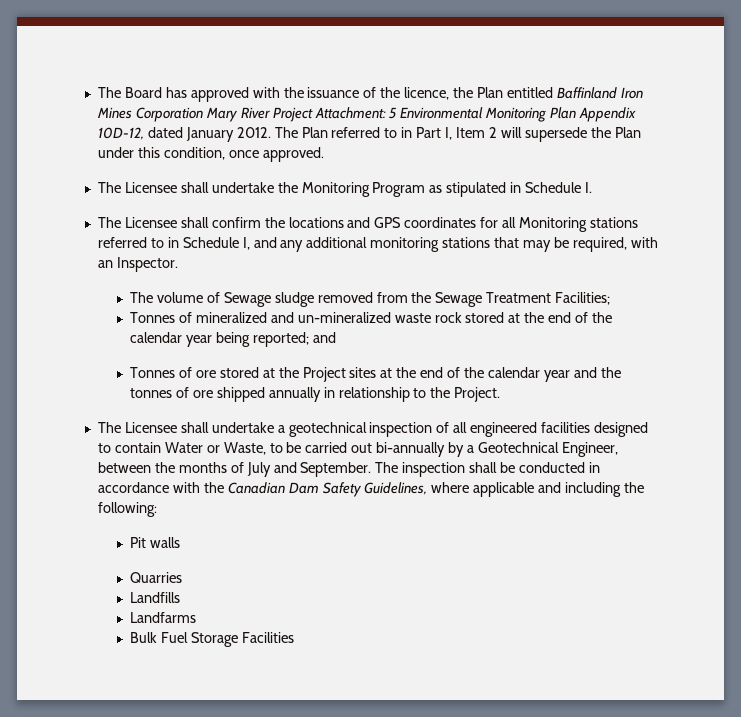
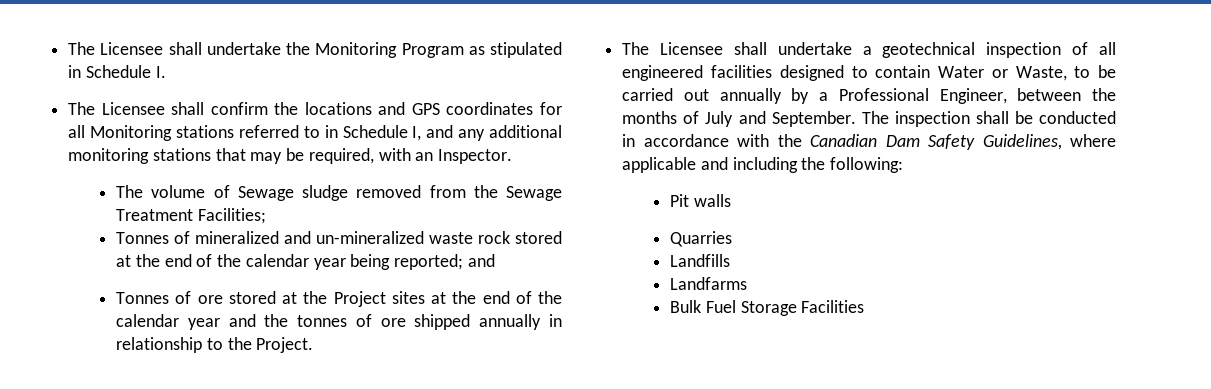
- The Board has approved with the issuance of the licence, the Plan entitled Baffinland Iron Mines Corporation Mary River Project Attachment: 5 Environmental Monitoring Plan Appendix 10D-12, dated January 2012. The Plan referred to in Part I, Item 2 will supersede the Plan under this condition, once approved.
- The Licensee shall undertake a geotechnical inspection of all engineered facilities designed to contain Water or Waste, to be carried out bi-annually by a Geotechnical Engineer, between the months of July and September.
+ The Licensee shall undertake a geotechnical inspection of all engineered facilities designed to contain Water or Waste, to be carried out annually by a Professional Engineer, between the months of July and September.

